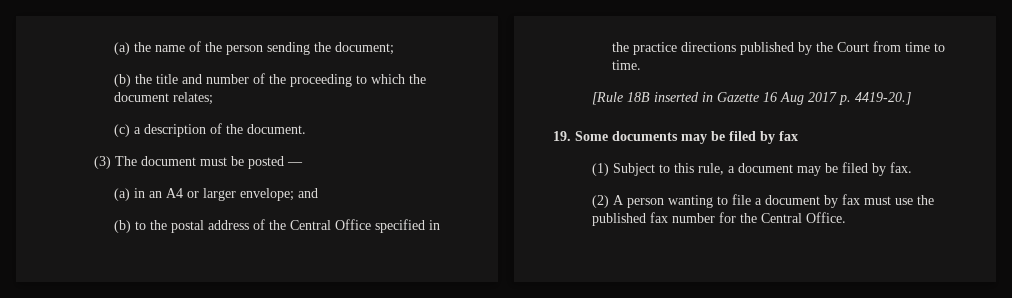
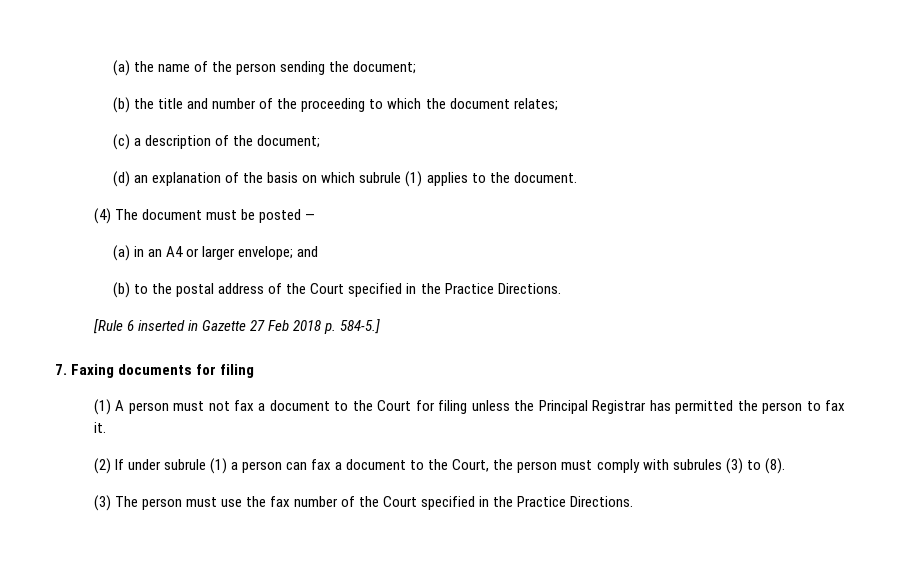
- (c) a description of the document.
+ (c) a description of the document;
+ (d) an explanation of the basis on which subrule (1) applies to the document.
- (3) The document must be posted —
+ (4) The document must be posted —
- (b) to the postal address of the Central Office specified in the practice directions published by the Court from time to time.
+ (b) to the postal address of the Court specified in the Practice Directions.
- [Rule 18B inserted in Gazette 16 Aug 2017 p. 4419-20.]
- 19. Some documents may be filed by fax
- (1) Subject to this rule, a document may be filed by fax.
- (2) A person wanting to file a document by fax must use the published fax number for the Central Office.
+ [Rule 6 inserted in Gazette 27 Feb 2018 p. 584-5.]
+ 7. Faxing documents for filing
+ (1) A person must not fax a document to the Court for filing unless the Principal Registrar has permitted the person to fax it.
+ (2) If under subrule (1) a person can fax a document to the Court, the person must comply with subrules (3) to (8).
+ (3) The person must use the fax number of the Court specified in the Practice Directions.

